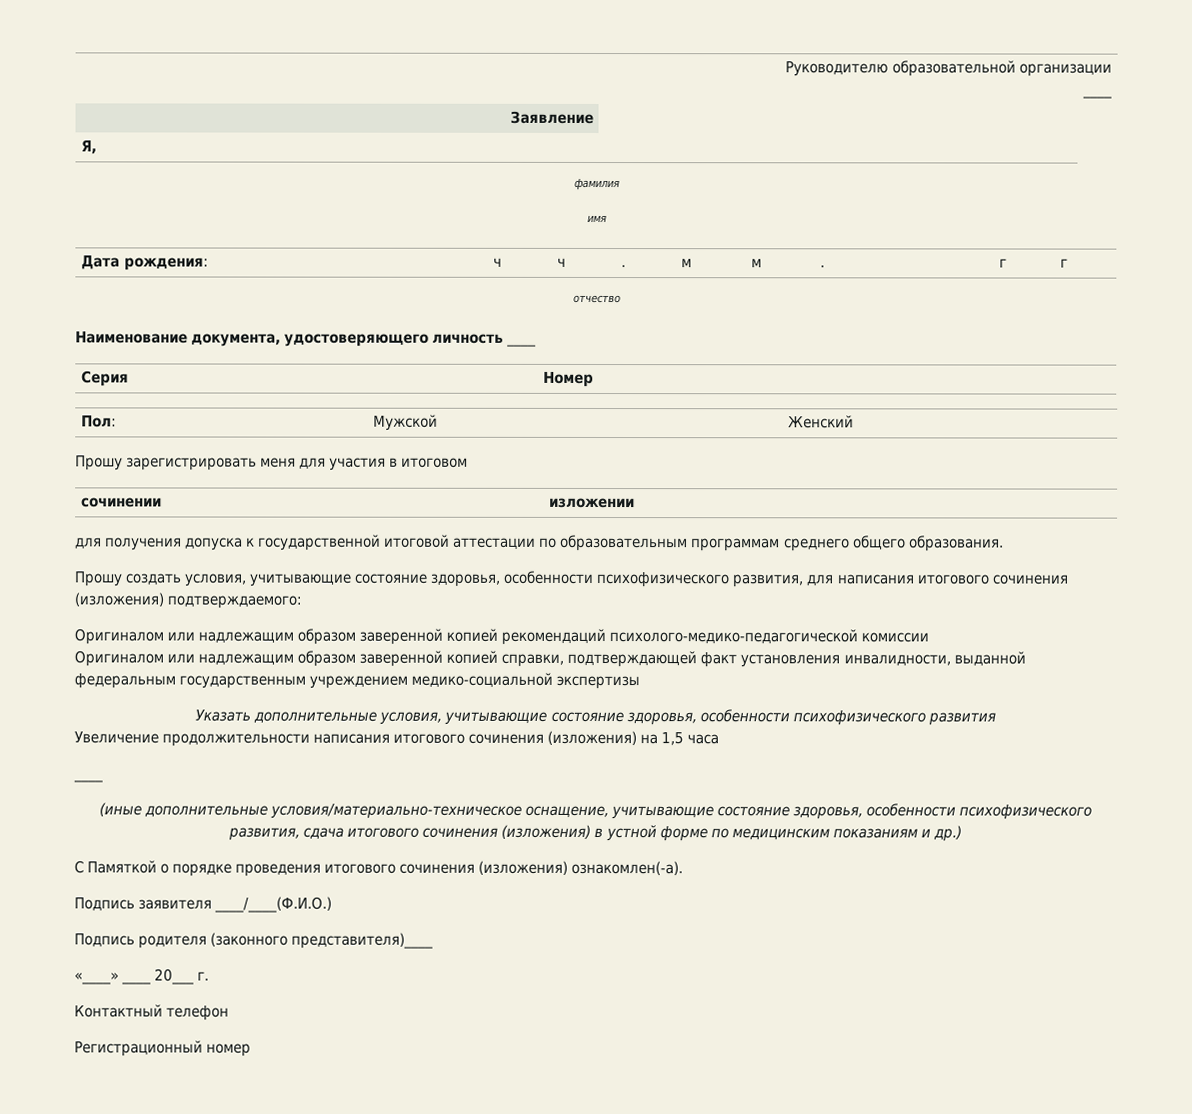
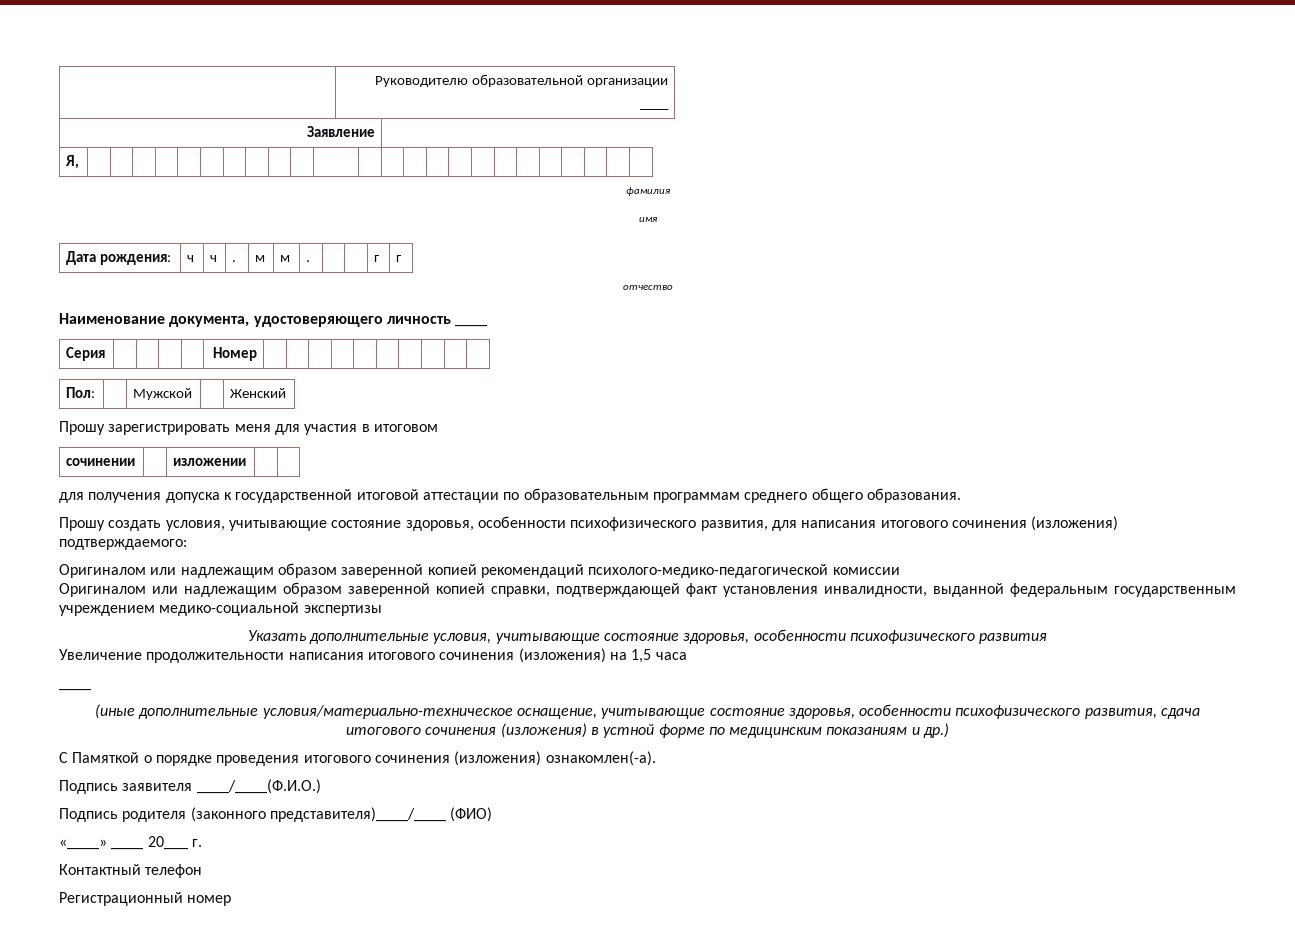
- Подпись родителя (законного представителя)____
+ Подпись родителя (законного представителя)____/____ (ФИО)

